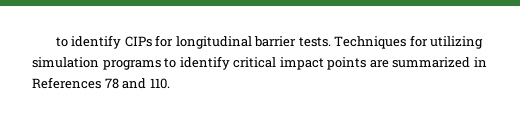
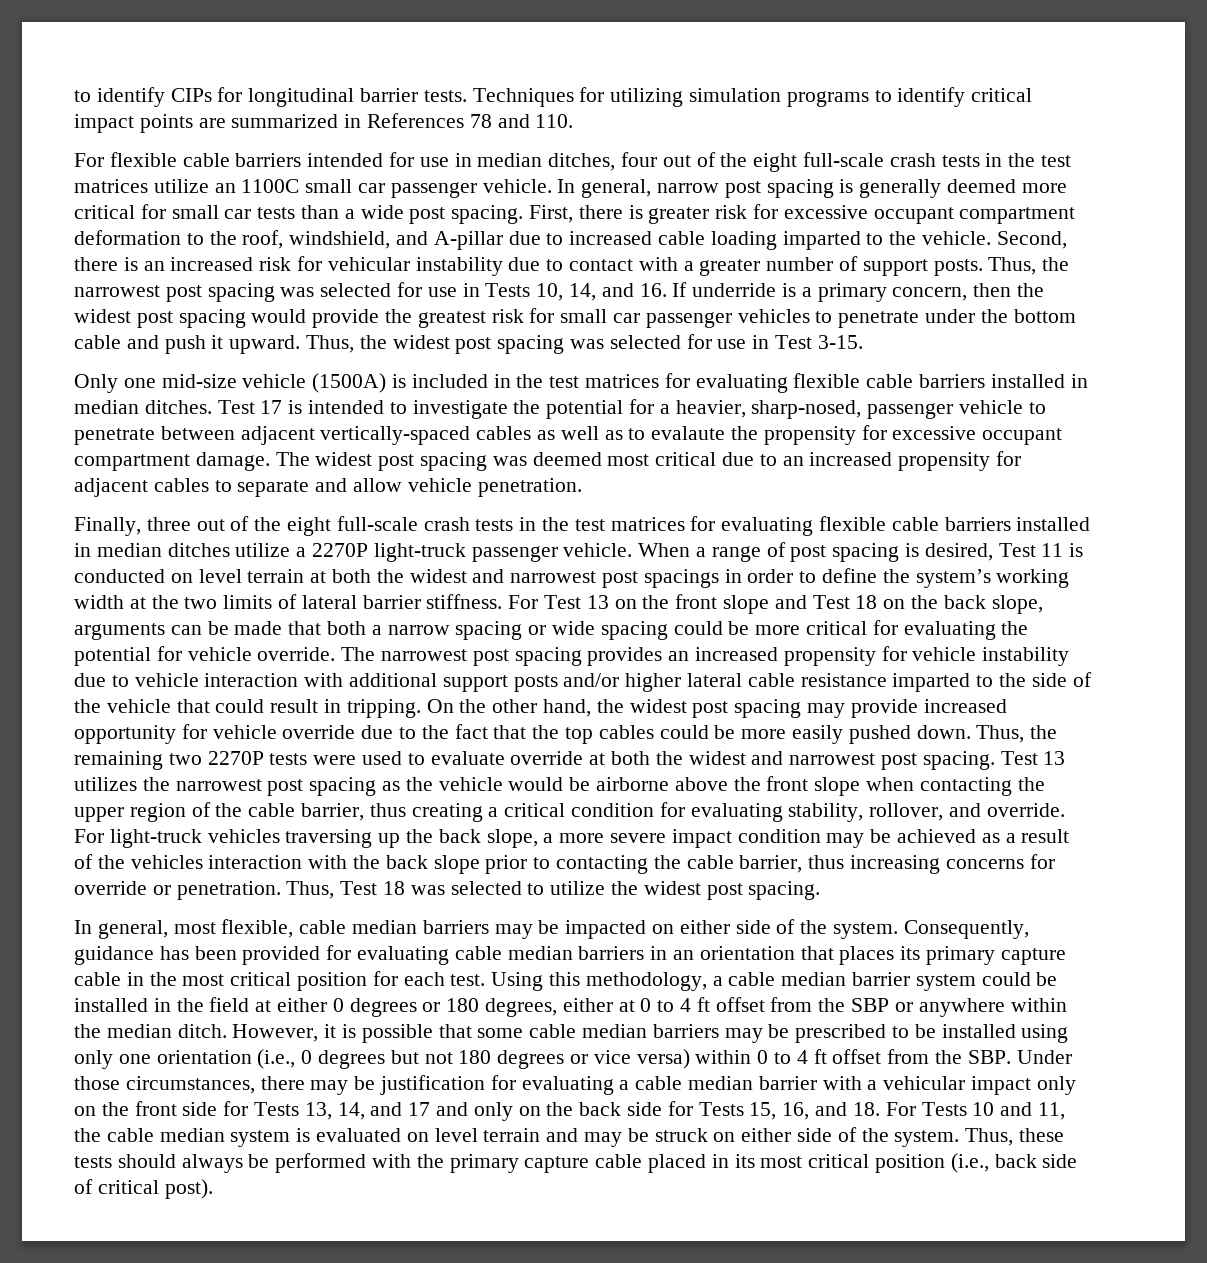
+ For flexible cable barriers intended for use in median ditches, four out of the eight full-scale crash tests in the test matrices utilize an 1100C small car passenger vehicle. In general, narrow post spacing is generally deemed more critical for small car tests than a wide post spacing. First, there is greater risk for excessive occupant compartment deformation to the roof, windshield, and A-pillar due to increased cable loading imparted to the vehicle. Second, there is an increased risk for vehicular instability due to contact with a greater number of support posts. Thus, the narrowest post spacing was selected for use in Tests 10, 14, and 16. If underride is a primary concern, then the widest post spacing would provide the greatest risk for small car passenger vehicles to penetrate under the bottom cable and push it upward. Thus, the widest post spacing was selected for use in Test 3-15.
+ Only one mid-size vehicle (1500A) is included in the test matrices for evaluating flexible cable barriers installed in median ditches. Test 17 is intended to investigate the potential for a heavier, sharp-nosed, passenger vehicle to penetrate between adjacent vertically-spaced cables as well as to evalaute the propensity for excessive occupant compartment damage. The widest post spacing was deemed most critical due to an increased propensity for adjacent cables to separate and allow vehicle penetration.
+ Finally, three out of the eight full-scale crash tests in the test matrices for evaluating flexible cable barriers installed in median ditches utilize a 2270P light-truck passenger vehicle. When a range of post spacing is desired, Test 11 is conducted on level terrain at both the widest and narrowest post spacings in order to define the system’s working width at the two limits of lateral barrier stiffness. For Test 13 on the front slope and Test 18 on the back slope, arguments can be made that both a narrow spacing or wide spacing could be more critical for evaluating the potential for vehicle override. The narrowest post spacing provides an increased propensity for vehicle instability due to vehicle interaction with additional support posts and/or higher lateral cable resistance imparted to the side of the vehicle that could result in tripping. On the other hand, the widest post spacing may provide increased opportunity for vehicle override due to the fact that the top cables could be more easily pushed down. Thus, the remaining two 2270P tests were used to evaluate override at both the widest and narrowest post spacing. Test 13 utilizes the narrowest post spacing as the vehicle would be airborne above the front slope when contacting the upper region of the cable barrier, thus creating a critical condition for evaluating stability, rollover, and override. For light-truck vehicles traversing up the back slope, a more severe impact condition may be achieved as a result of the vehicles interaction with the back slope prior to contacting the cable barrier, thus increasing concerns for override or penetration. Thus, Test 18 was selected to utilize the widest post spacing.
+ In general, most flexible, cable median barriers may be impacted on either side of the system. Consequently, guidance has been provided for evaluating cable median barriers in an orientation that places its primary capture cable in the most critical position for each test. Using this methodology, a cable median barrier system could be installed in the field at either 0 degrees or 180 degrees, either at 0 to 4 ft offset from the SBP or anywhere within the median ditch. However, it is possible that some cable median barriers may be prescribed to be installed using only one orientation (i.e., 0 degrees but not 180 degrees or vice versa) within 0 to 4 ft offset from the SBP. Under those circumstances, there may be justification for evaluating a cable median barrier with a vehicular impact only on the front side for Tests 13, 14, and 17 and only on the back side for Tests 15, 16, and 18. For Tests 10 and 11, the cable median system is evaluated on level terrain and may be struck on either side of the system. Thus, these tests should always be performed with the primary capture cable placed in its most critical position (i.e., back side of critical post).

